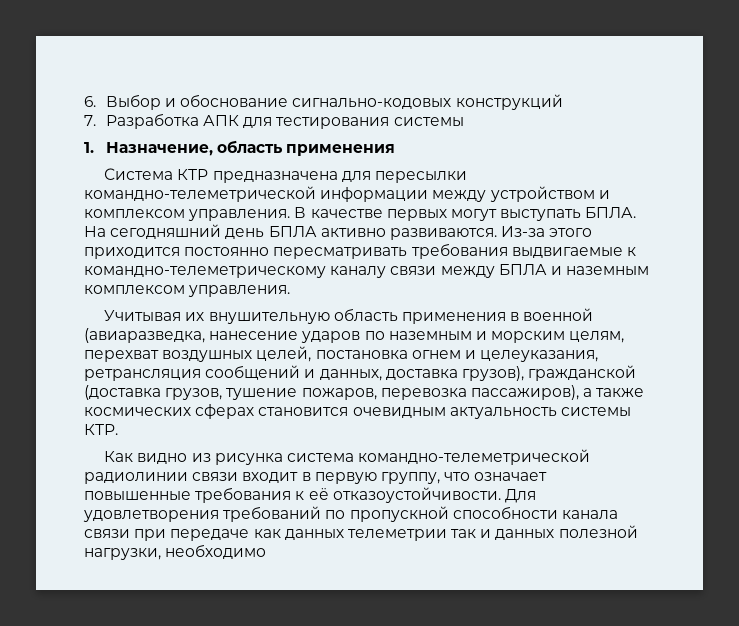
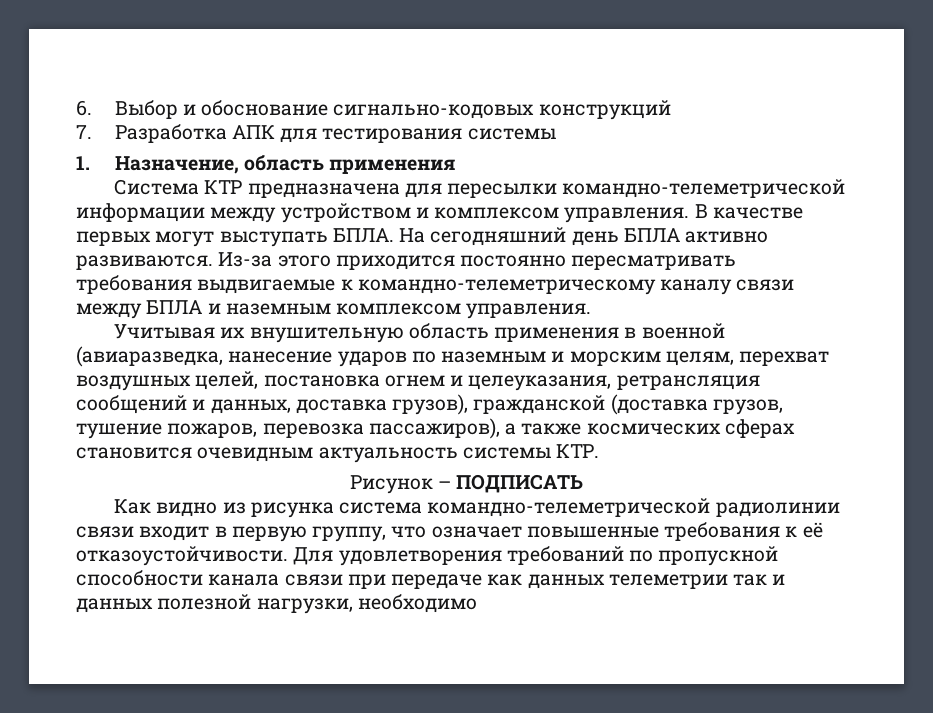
+ Рисунок – ПОДПИСАТЬ

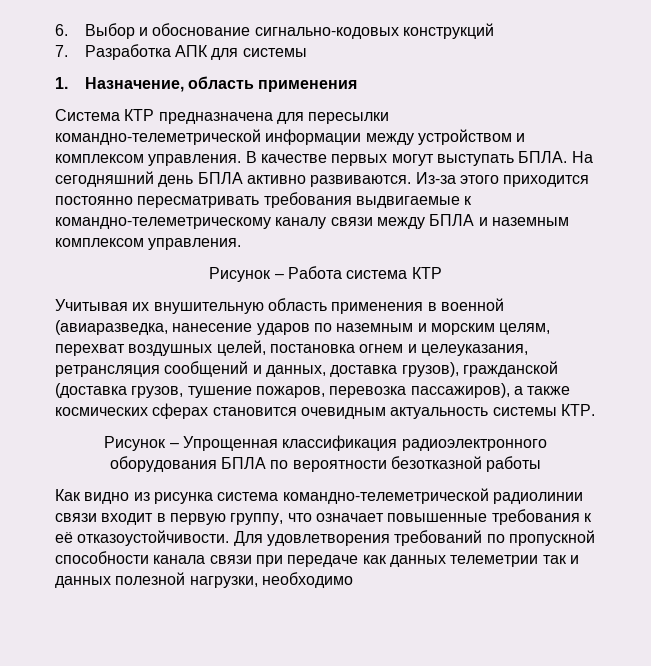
- 7. Разработка АПК для тестирования системы
+ 7. Разработка АПК для системы
+ Рисунок – Работа система КТР
- Рисунок – ПОДПИСАТЬ
+ Рисунок – Упрощенная классификация радиоэлектронного оборудования БПЛА по вероятности безотказной работы

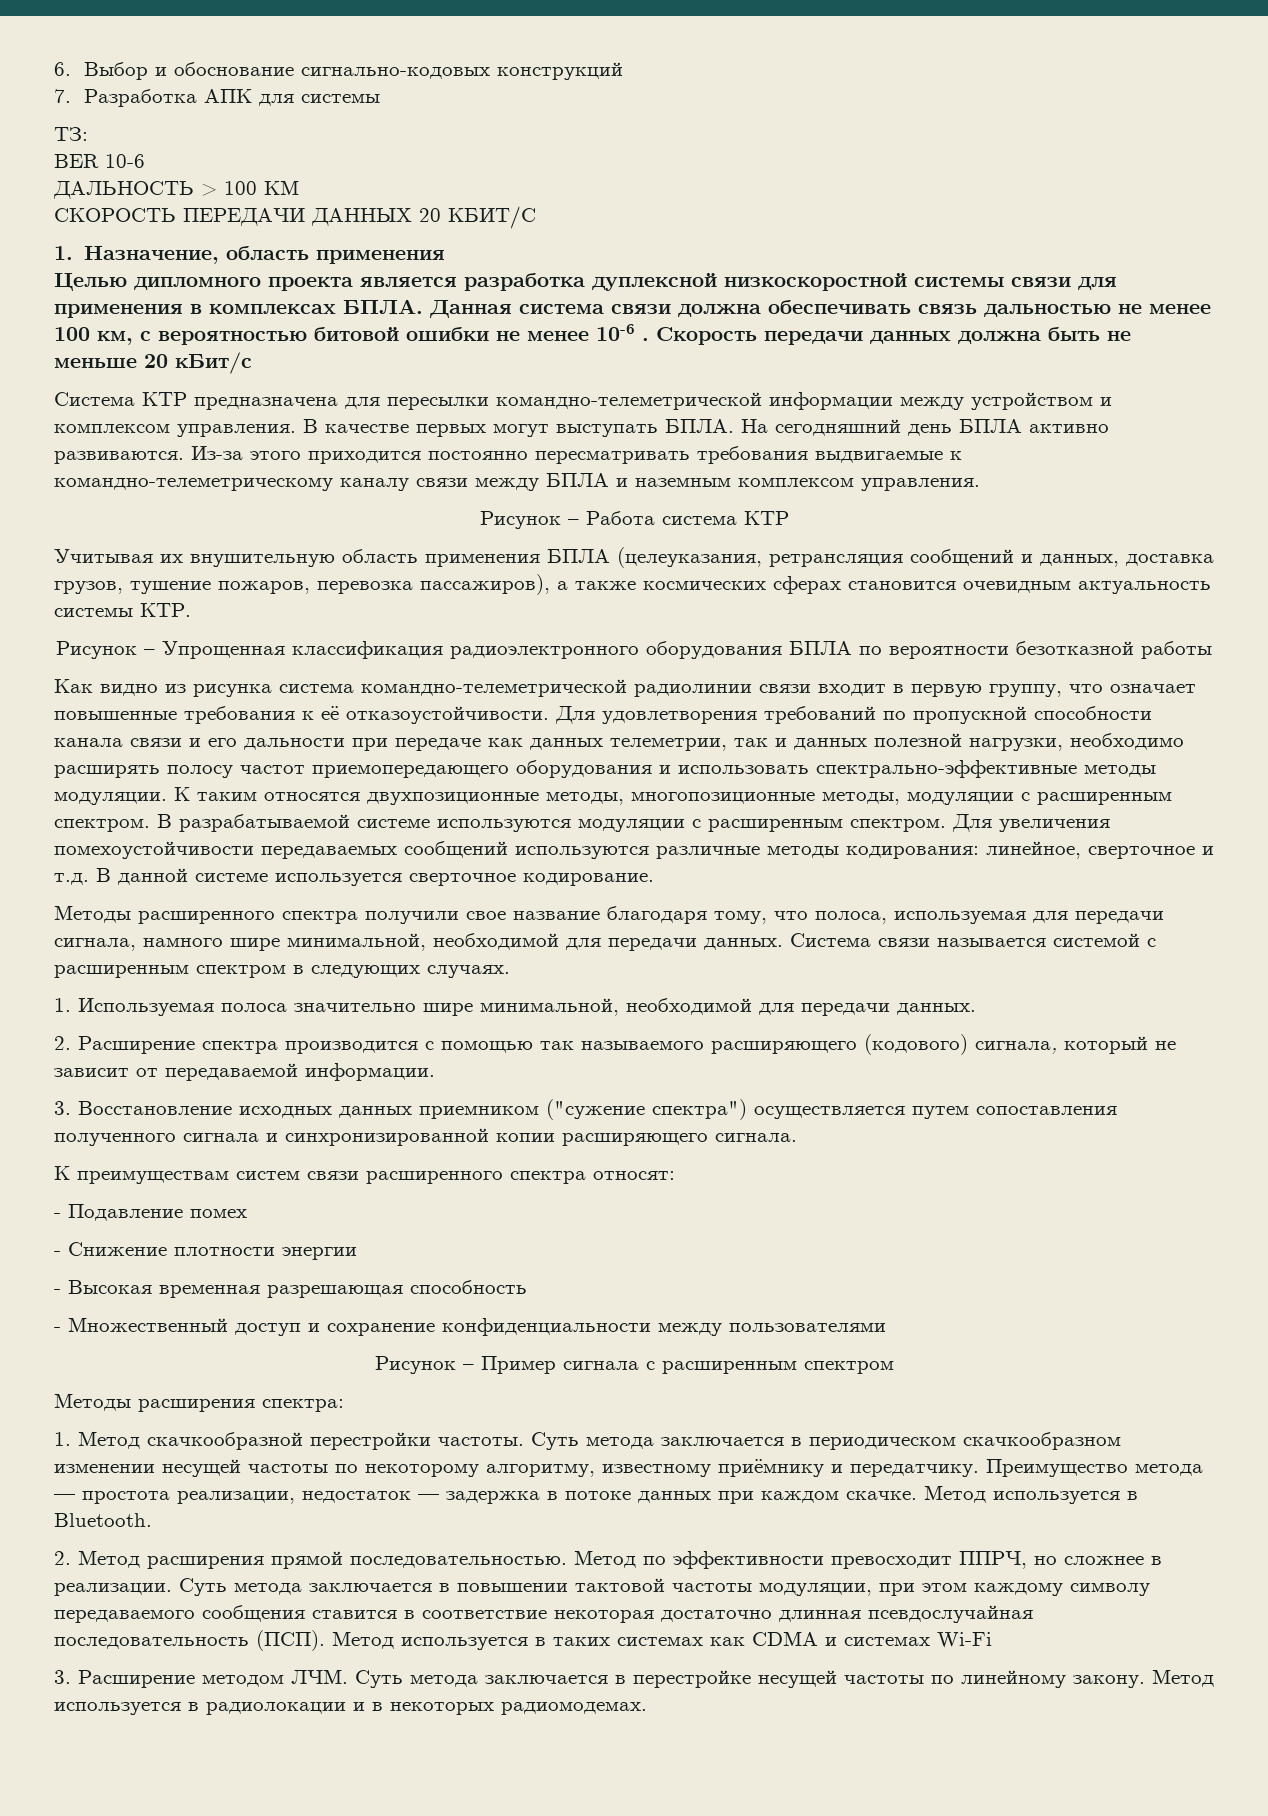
+ ТЗ:
+ BER 10-6
+ ДАЛЬНОСТЬ > 100 КМ
+ СКОРОСТЬ ПЕРЕДАЧИ ДАННЫХ 20 КБИТ/С
  1. Назначение, область применения
+ Целью дипломного проекта является разработка дуплексной низкоскоростной системы связи для применения в комплексах БПЛА. Данная система связи должна обеспечивать связь дальностью не менее 100 км, с вероятностью битовой ошибки не менее 10-6 . Скорость передачи данных должна быть не меньше 20 кБит/с
- Учитывая их внушительную область применения в военной (авиаразведка, нанесение ударов по наземным и морским целям, перехват воздушных целей, постановка огнем и целеуказания, ретрансляция сообщений и данных, доставка грузов), гражданской (доставка грузов, тушение пожаров, перевозка пассажиров), а также космических сферах становится очевидным актуальность системы КТР.
+ Учитывая их внушительную область применения БПЛА (целеуказания, ретрансляция сообщений и данных, доставка грузов, тушение пожаров, перевозка пассажиров), а также космических сферах становится очевидным актуальность системы КТР.
- Для удовлетворения требований по пропускной способности канала связи при передаче как данных телеметрии так и данных полезной нагрузки, необходимо
+ Для удовлетворения требований по пропускной способности канала связи и его дальности при передаче как данных телеметрии, так и данных полезной нагрузки, необходимо расширять полосу частот приемопередающего оборудования и использовать спектрально-эффективные методы модуляции. К таким относятся двухпозиционные методы, многопозиционные методы, модуляции с расширенным спектром. В разрабатываемой системе используются модуляции с расширенным спектром. Для увеличения помехоустойчивости передаваемых сообщений используются различные методы кодирования: линейное, сверточное и т.д. В данной системе используется сверточное кодирование.
+ Методы расширенного спектра получили свое название благодаря тому, что полоса, используемая для передачи сигнала, намного шире минимальной, необходимой для передачи данных. Система связи называется системой с расширенным спектром в следующих случаях.
+ 1. Используемая полоса значительно шире минимальной, необходимой для передачи данных.
+ 2. Расширение спектра производится с помощью так называемого расширяющего (кодового) сигнала, который не зависит от передаваемой информации.
+ 3. Восстановление исходных данных приемником ("сужение спектра") осуществляется путем сопоставления полученного сигнала и синхронизированной копии расширяющего сигнала.
+ К преимуществам систем связи расширенного спектра относят:
+ - Подавление помех
+ - Снижение плотности энергии
+ - Высокая временная разрешающая способность
+ - Множественный доступ и сохранение конфиденциальности между пользователями
+ Рисунок – Пример сигнала с расширенным спектром
+ Методы расширения спектра:
+ 1. Метод скачкообразной перестройки частоты. Суть метода заключается в периодическом скачкообразном изменении несущей частоты по некоторому алгоритму, известному приёмнику и передатчику. Преимущество метода — простота реализации, недостаток — задержка в потоке данных при каждом скачке. Метод используется в Bluetooth.
+ 2. Метод расширения прямой последовательностью. Метод по эффективности превосходит ППРЧ, но сложнее в реализации. Суть метода заключается в повышении тактовой частоты модуляции, при этом каждому символу передаваемого сообщения ставится в соответствие некоторая достаточно длинная псевдослучайная последовательность (ПСП). Метод используется в таких системах как CDMA и системах Wi-Fi
+ 3. Расширение методом ЛЧМ. Суть метода заключается в перестройке несущей частоты по линейному закону. Метод используется в радиолокации и в некоторых радиомодемах.

